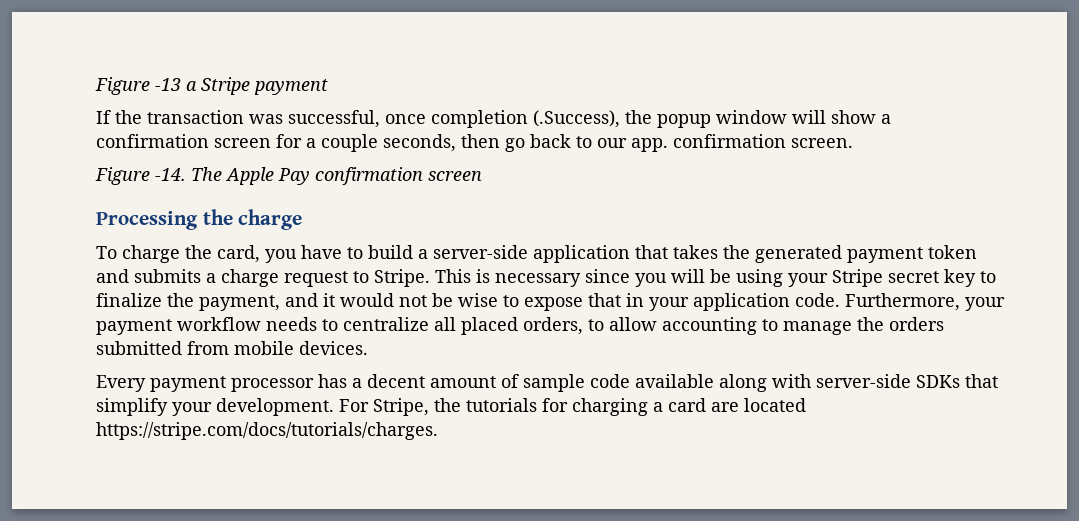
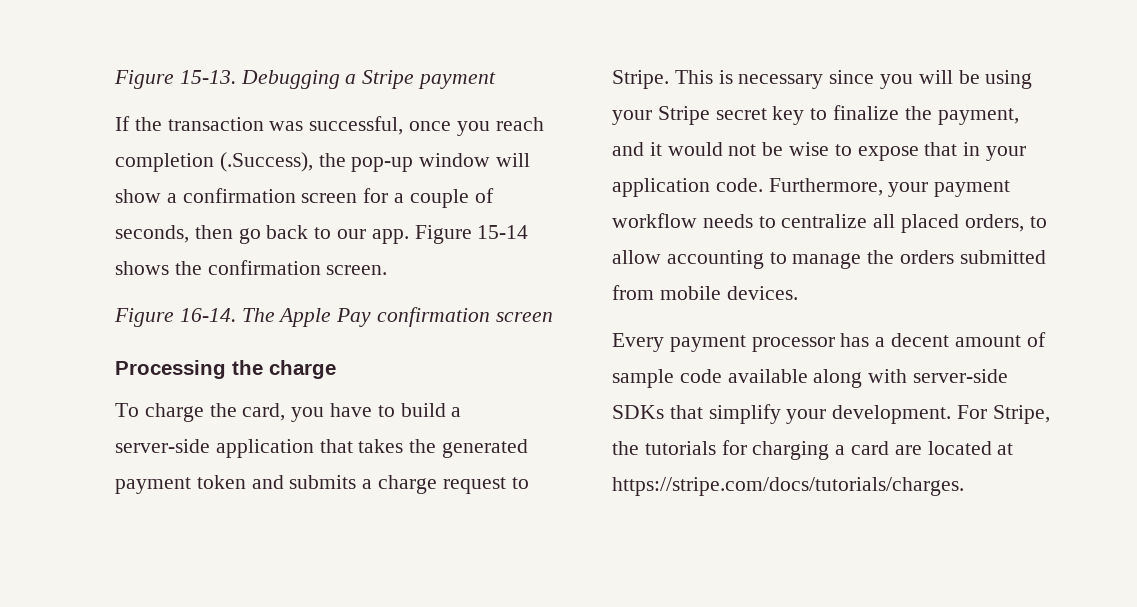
- Figure -13 a Stripe payment
+ Figure 15-13. Debugging a Stripe payment
- If the transaction was successful, once completion (.Success), the popup window will show a confirmation screen for a couple seconds, then go back to our app. confirmation screen.
+ If the transaction was successful, once you reach completion (.Success), the pop-up window will show a confirmation screen for a couple of seconds, then go back to our app. Figure 15-14 shows the confirmation screen.
- Figure -14.
+ Figure 16-14.
- For Stripe, the tutorials for charging a card are located https://stripe.com/docs/tutorials/charges.
+ For Stripe, the tutorials for charging a card are located at https://stripe.com/docs/tutorials/charges.

